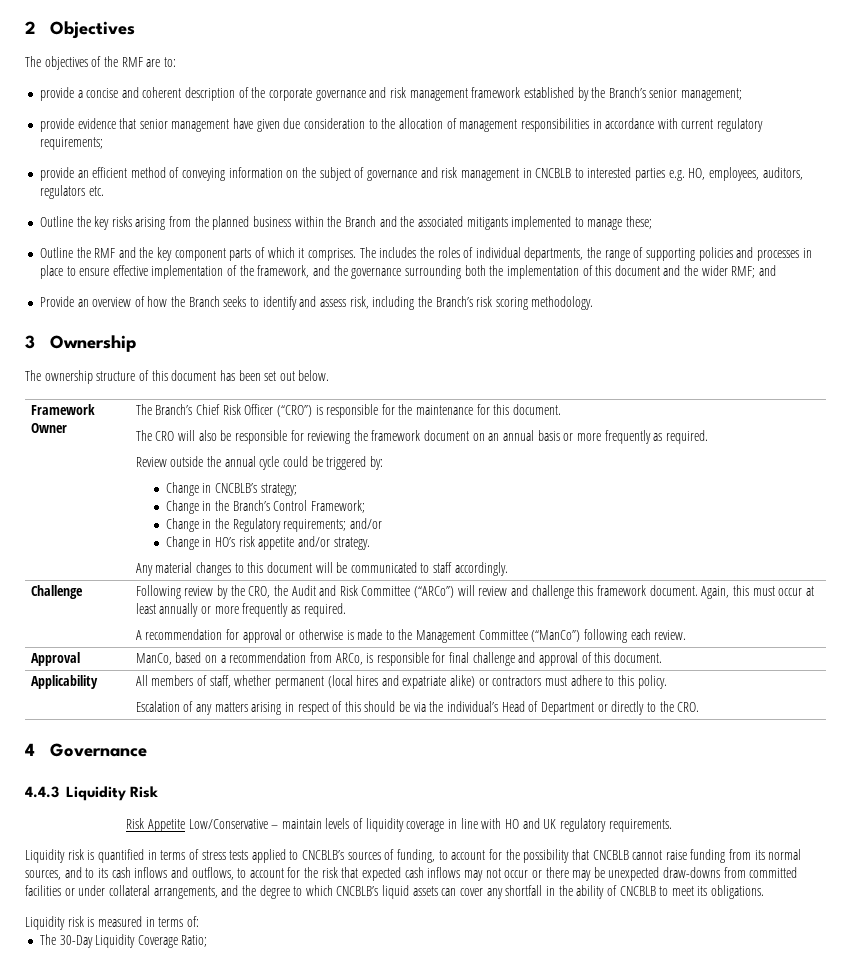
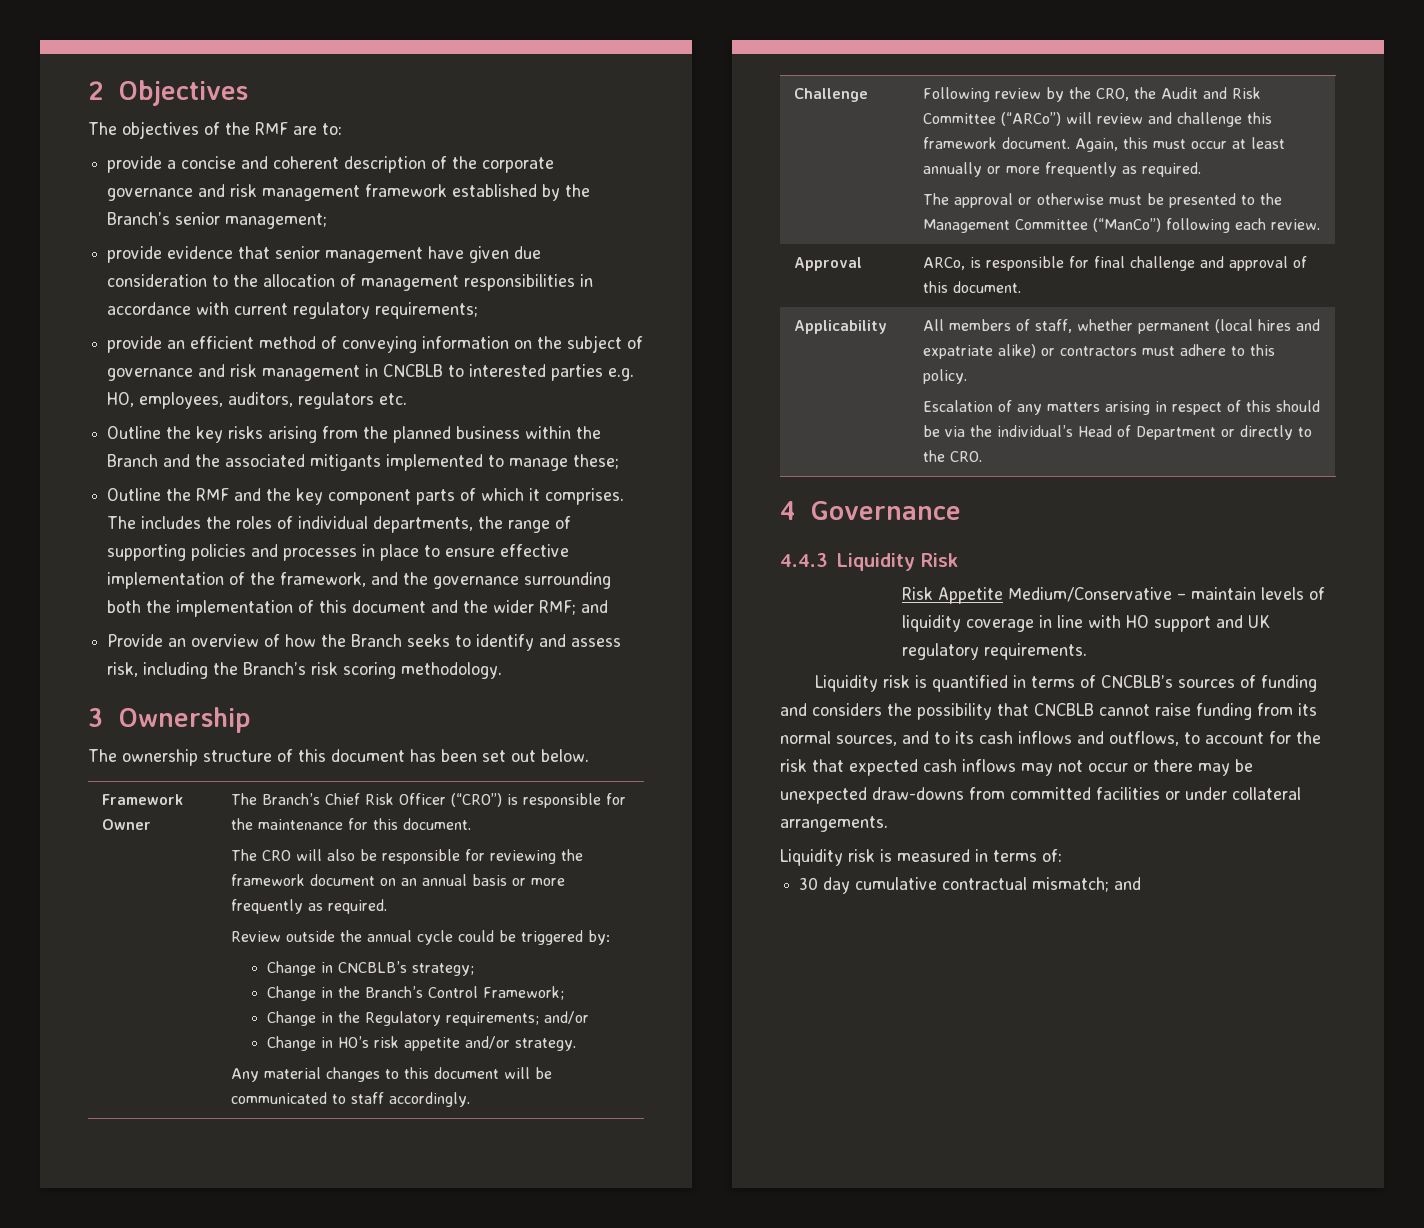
- A recommendation for approval or otherwise is made to the Management Committee (“ManCo”) following each review.
+ The approval or otherwise must be presented to the Management Committee (“ManCo”) following each review.
- Approval | ManCo, based on a recommendation from ARCo, is responsible for final challenge and approval of this document.
+ Approval | ARCo, is responsible for final challenge and approval of this document.
- Risk Appetite Low/Conservative – maintain levels of liquidity coverage in line with HO and UK regulatory requirements.
+ Risk Appetite Medium/Conservative – maintain levels of liquidity coverage in line with HO support and UK regulatory requirements.
- Liquidity risk is quantified in terms of stress tests applied to CNCBLB’s sources of funding, to account for the possibility that CNCBLB cannot raise funding from its normal sources, and to its cash inflows and outflows, to account for the risk that expected cash inflows may not occur or there may be unexpected draw-downs from committed facilities or under collateral arrangements, and the degree to which CNCBLB’s liquid assets can cover any shortfall in the ability of CNCBLB to meet its obligations.
+ Liquidity risk is quantified in terms of CNCBLB’s sources of funding and considers the possibility that CNCBLB cannot raise funding from its normal sources, and to its cash inflows and outflows, to account for the risk that expected cash inflows may not occur or there may be unexpected draw-downs from committed facilities or under collateral arrangements.
- The 30-Day Liquidity Coverage Ratio;
+ 30 day cumulative contractual mismatch; and

